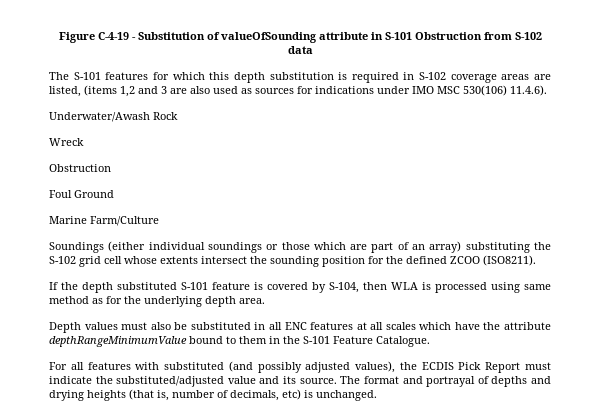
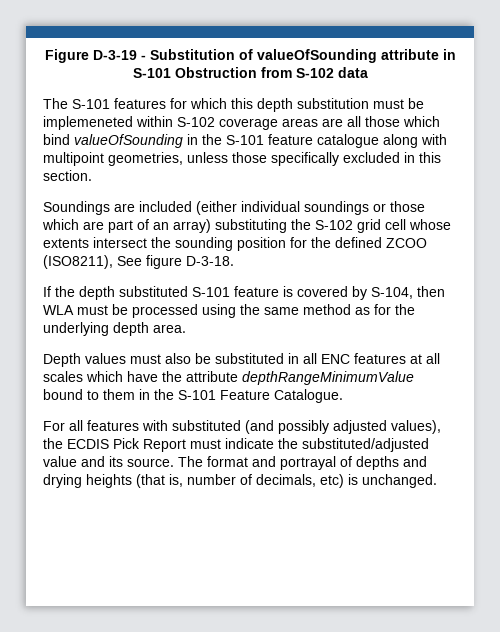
- Figure C-4-19 - Substitution of valueOfSounding attribute in S-101 Obstruction from S-102 data
+ Figure D-3-19 - Substitution of valueOfSounding attribute in S-101 Obstruction from S-102 data
- The S-101 features for which this depth substitution is required in S-102 coverage areas are listed, (items 1,2 and 3 are also used as sources for indications under IMO MSC 530(106) 11.4.6).
- Underwater/Awash Rock
- Wreck
- Obstruction
- Foul Ground
- Marine Farm/Culture
+ The S-101 features for which this depth substitution must be implemeneted within S-102 coverage areas are all those which bind valueOfSounding in the S-101 feature catalogue along with multipoint geometries, unless those specifically excluded in this section.
- Soundings (either individual soundings or those which are part of an array) substituting the S-102 grid cell whose extents intersect the sounding position for the defined ZCOO (ISO8211).
+ Soundings are included (either individual soundings or those which are part of an array) substituting the S-102 grid cell whose extents intersect the sounding position for the defined ZCOO (ISO8211), See figure D-3-18.
- If the depth substituted S-101 feature is covered by S-104, then WLA is processed using same method as for the underlying depth area.
+ If the depth substituted S-101 feature is covered by S-104, then WLA must be processed using the same method as for the underlying depth area.

